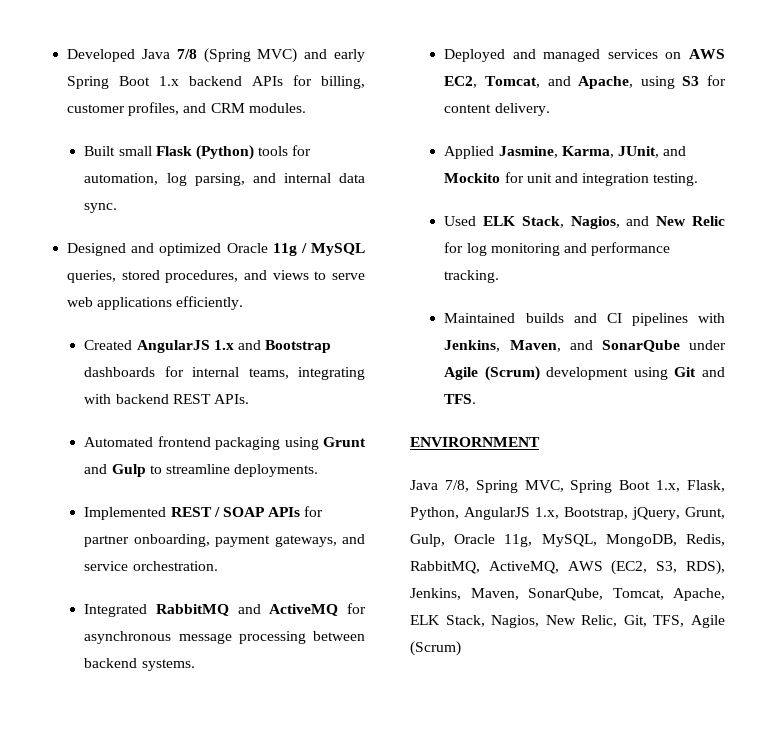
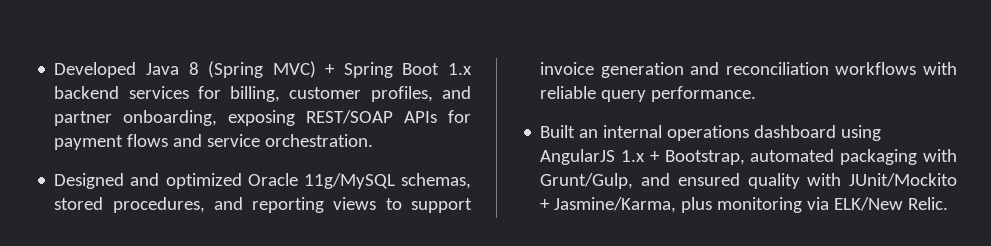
- Developed Java 7/8 (Spring MVC) and early Spring Boot 1.x backend APIs for billing, customer profiles, and CRM modules.
- Built small Flask (Python) tools for automation, log parsing, and internal data sync.
+ Developed Java 8 (Spring MVC) + Spring Boot 1.x backend services for billing, customer profiles, and partner onboarding, exposing REST/SOAP APIs for payment flows and service orchestration.
- Designed and optimized Oracle 11g / MySQL queries, stored procedures, and views to serve web applications efficiently.
- Created AngularJS 1.x and Bootstrap dashboards for internal teams, integrating with backend REST APIs.
- Automated frontend packaging using Grunt and Gulp to streamline deployments.
- Implemented REST / SOAP APIs for partner onboarding, payment gateways, and service orchestration.
- Integrated RabbitMQ and ActiveMQ for asynchronous message processing between backend systems.
- Deployed and managed services on AWS EC2, Tomcat, and Apache, using S3 for content delivery.
- Applied Jasmine, Karma, JUnit, and Mockito for unit and integration testing.
- Used ELK Stack, Nagios, and New Relic for log monitoring and performance tracking.
- Maintained builds and CI pipelines with Jenkins, Maven, and SonarQube under Agile (Scrum) development using Git and TFS.
- ENVIRORNMENT
- Java 7/8, Spring MVC, Spring Boot 1.x, Flask, Python, AngularJS 1.x, Bootstrap, jQuery, Grunt, Gulp, Oracle 11g, MySQL, MongoDB, Redis, RabbitMQ, ActiveMQ, AWS (EC2, S3, RDS), Jenkins, Maven, SonarQube, Tomcat, Apache, ELK Stack, Nagios, New Relic, Git, TFS, Agile (Scrum)
+ Designed and optimized Oracle 11g/MySQL schemas, stored procedures, and reporting views to support invoice generation and reconciliation workflows with reliable query performance.
+ Built an internal operations dashboard using AngularJS 1.x + Bootstrap, automated packaging with Grunt/Gulp, and ensured quality with JUnit/Mockito + Jasmine/Karma, plus monitoring via ELK/New Relic.

